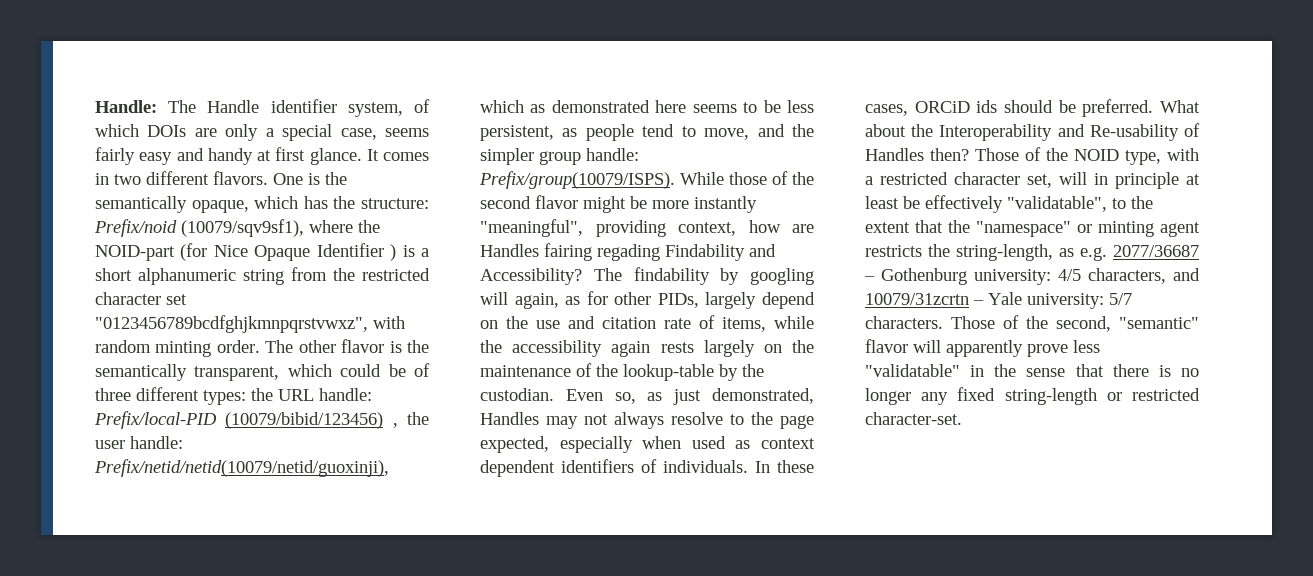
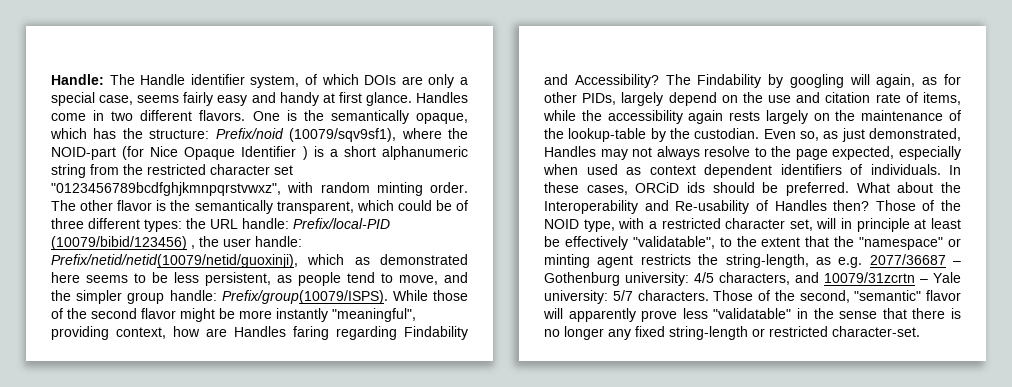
- It comes in two different flavors.
+ Handles come in two different flavors.
- While those of the second flavor might be more instantly "meaningful", providing context, how are Handles fairing regading Findability and Accessibility?
+ While those of the second flavor might be more instantly "meaningful", providing context, how are Handles faring regarding Findability and Accessibility?
- The findability by googling will again, as for other PIDs, largely depend on the use and citation rate of items, while the accessibility again rests largely on the maintenance of the lookup-table by the custodian.
+ The Findability by googling will again, as for other PIDs, largely depend on the use and citation rate of items, while the accessibility again rests largely on the maintenance of the lookup-table by the custodian.

